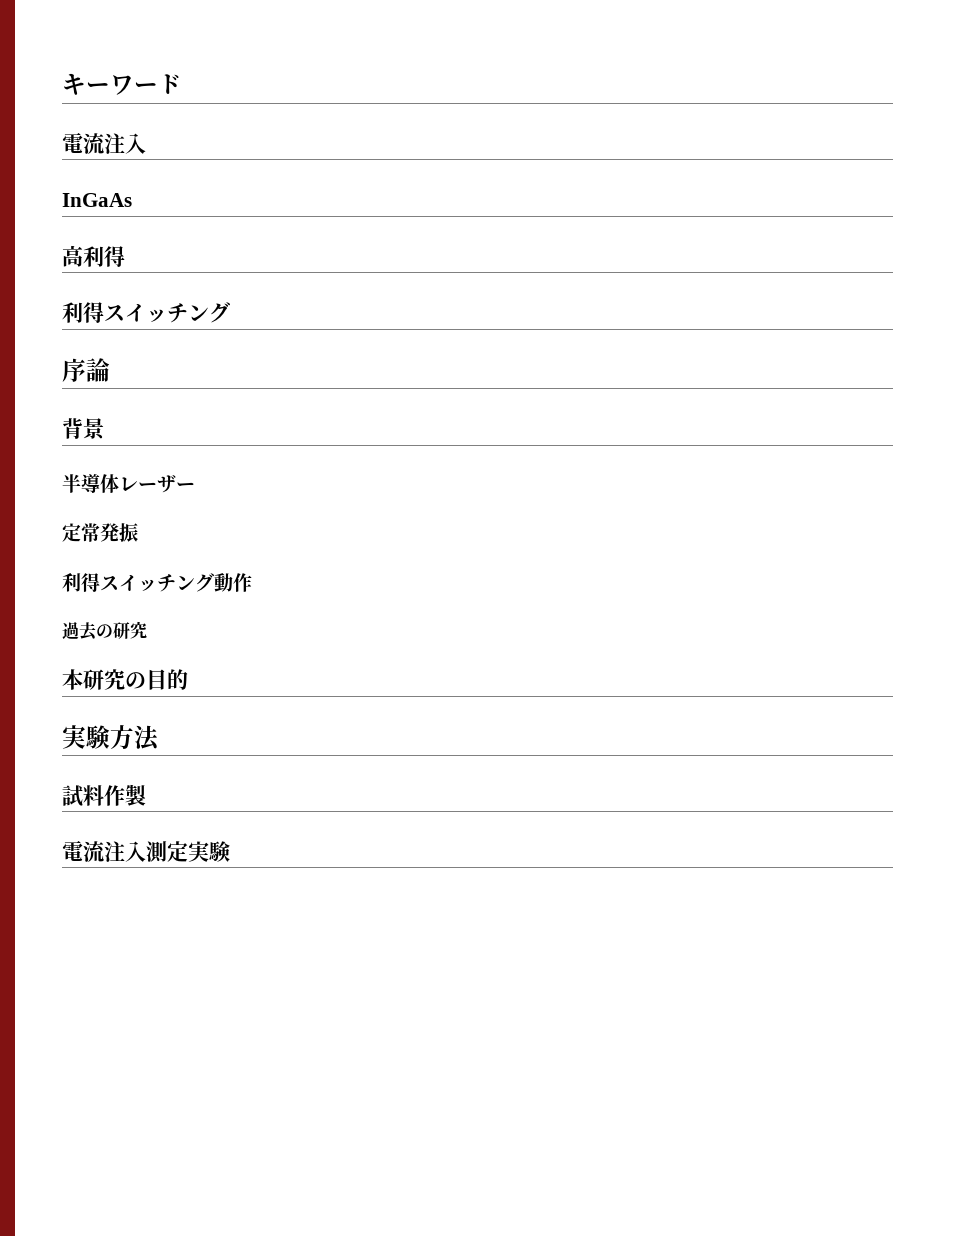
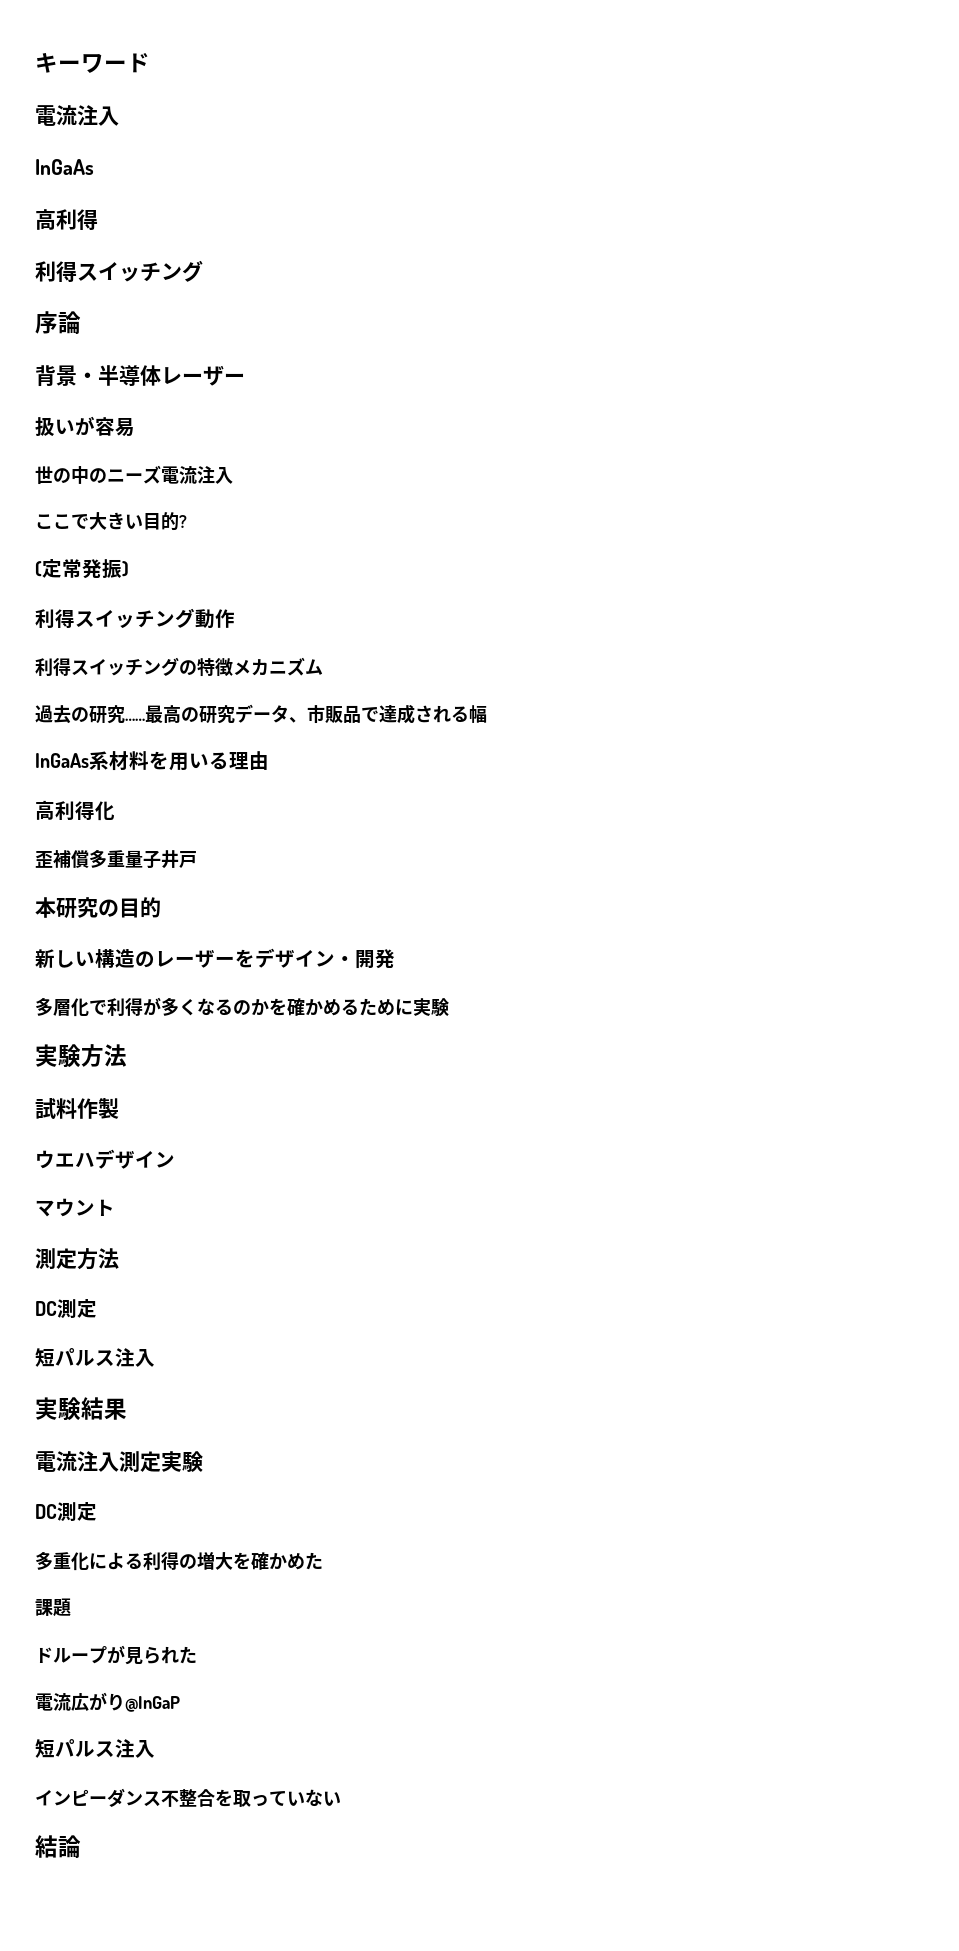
- 背景
- 半導体レーザー
+ 背景・半導体レーザー
- 定常発振
+ 扱いが容易
+ 世の中のニーズ電流注入
+ ここで大きい目的?
+ (定常発振)
- 過去の研究
+ 利得スイッチングの特徴メカニズム
+ 過去の研究……最高の研究データ、市販品で達成される幅
+ InGaAs系材料を用いる理由
+ 高利得化
+ 歪補償多重量子井戸
  本研究の目的
+ 新しい構造のレーザーをデザイン・開発
+ 多層化で利得が多くなるのかを確かめるために実験
  実験方法
  試料作製
+ ウエハデザイン
+ マウント
+ 測定方法
+ DC測定
+ 短パルス注入
+ 実験結果
  電流注入測定実験
+ DC測定
+ 多重化による利得の増大を確かめた
+ 課題
+ ドループが見られた
+ 電流広がり@InGaP
+ 短パルス注入
+ インピーダンス不整合を取っていない
+ 結論

